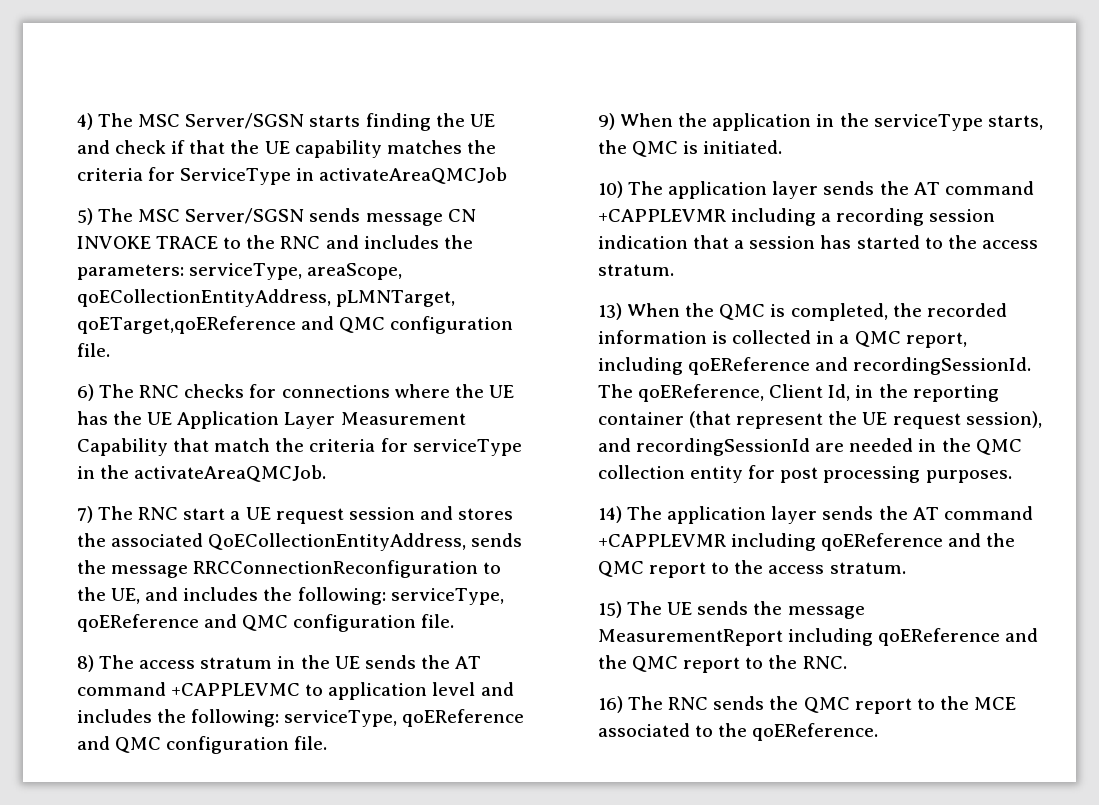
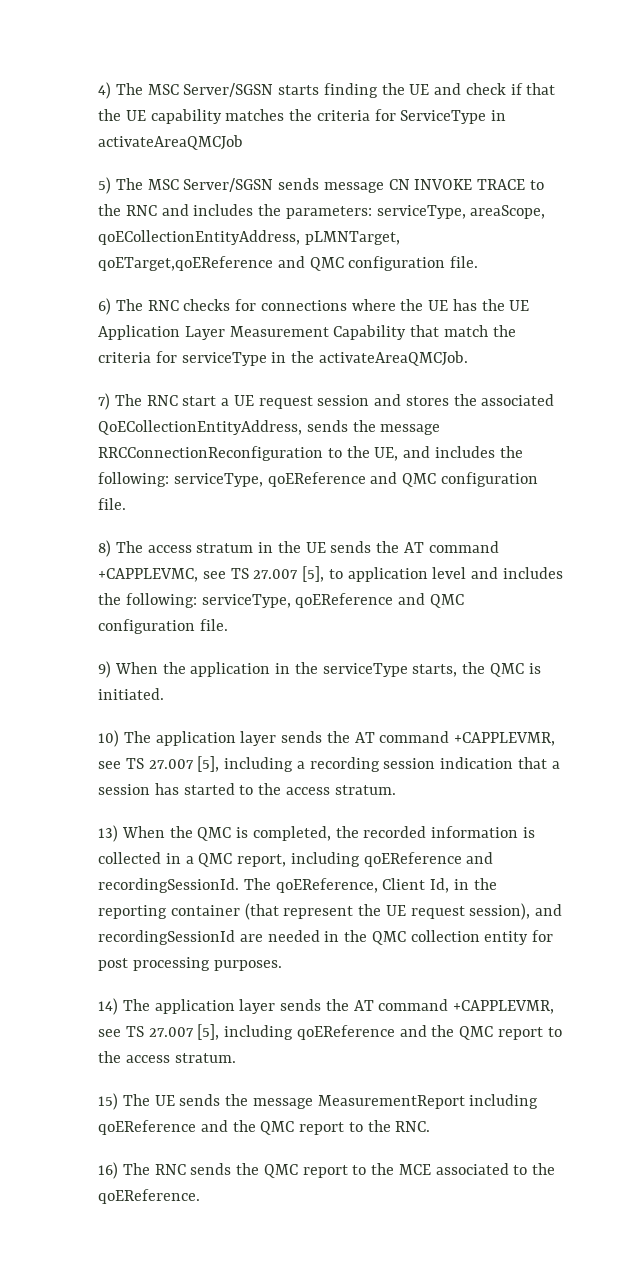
- 8) The access stratum in the UE sends the AT command +CAPPLEVMC to application level and includes the following: serviceType, qoEReference and QMC configuration file.
+ 8) The access stratum in the UE sends the AT command +CAPPLEVMC, see TS 27.007 [5], to application level and includes the following: serviceType, qoEReference and QMC configuration file.
- 10) The application layer sends the AT command +CAPPLEVMR including a recording session indication that a session has started to the access stratum.
+ 10) The application layer sends the AT command +CAPPLEVMR, see TS 27.007 [5], including a recording session indication that a session has started to the access stratum.
- 14) The application layer sends the AT command +CAPPLEVMR including qoEReference and the QMC report to the access stratum.
+ 14) The application layer sends the AT command +CAPPLEVMR, see TS 27.007 [5], including qoEReference and the QMC report to the access stratum.

